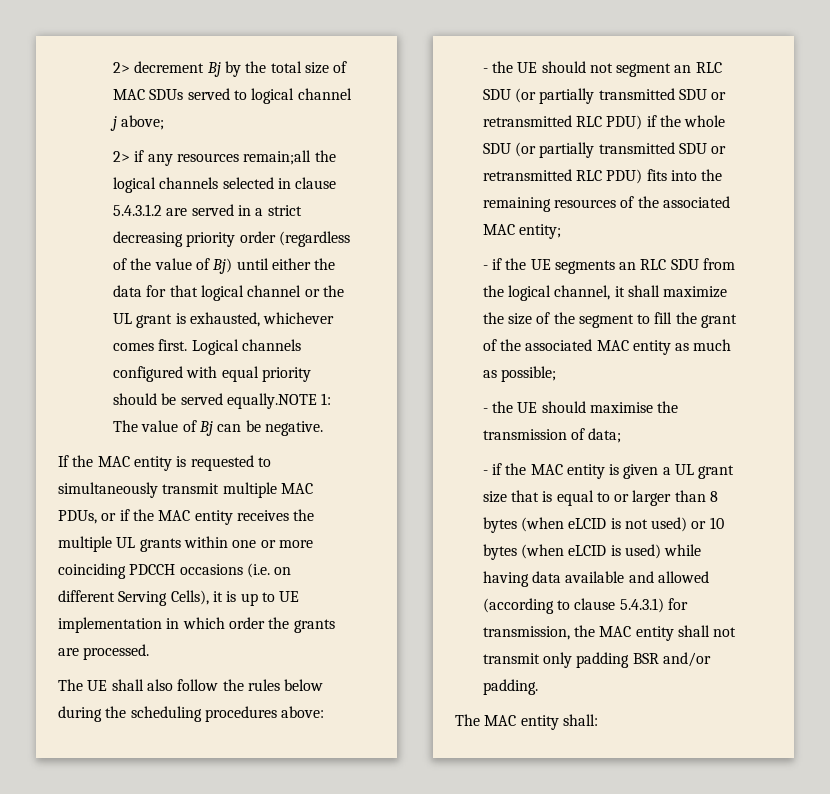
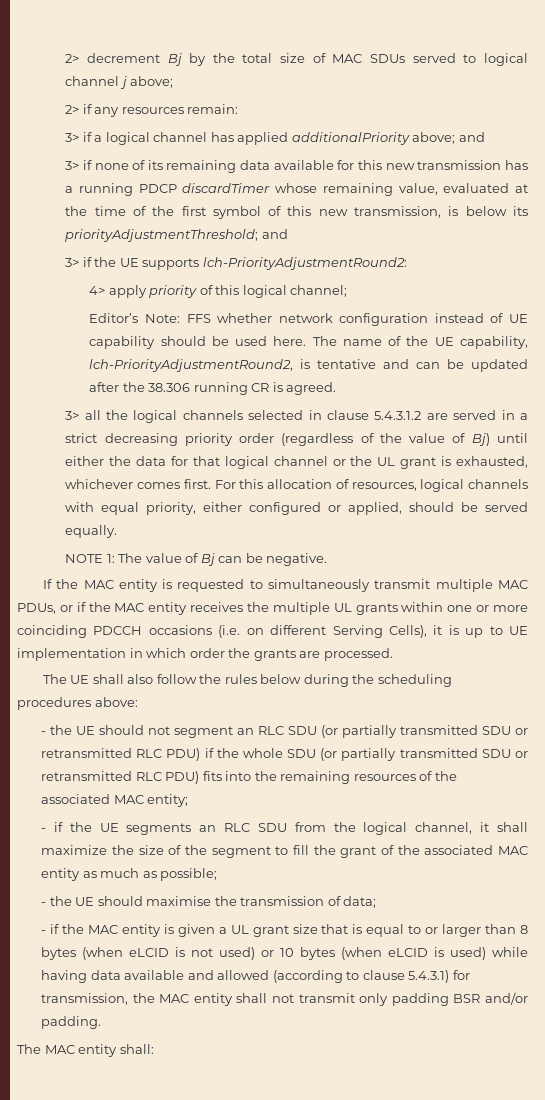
- 2> if any resources remain;all the logical channels selected in clause 5.4.3.1.2 are served in a strict decreasing priority order (regardless of the value of Bj) until either the data for that logical channel or the UL grant is exhausted, whichever comes first.
+ 2> if any resources remain:
+ 3> if a logical channel has applied additionalPriority above; and
+ 3> if none of its remaining data available for this new transmission has a running PDCP discardTimer whose remaining value, evaluated at the time of the first symbol of this new transmission, is below its priorityAdjustmentThreshold; and
+ 3> if the UE supports lch-PriorityAdjustmentRound2:
+ 4> apply priority of this logical channel;
+ Editor’s Note: FFS whether network configuration instead of UE capability should be used here. The name of the UE capability, lch-PriorityAdjustmentRound2, is tentative and can be updated after the 38.306 running CR is agreed.
+ 3> all the logical channels selected in clause 5.4.3.1.2 are served in a strict decreasing priority order (regardless of the value of Bj) until either the data for that logical channel or the UL grant is exhausted, whichever comes first.
- Logical channels configured with equal priority should be served equally.NOTE 1: The value of Bj can be negative.
+ For this allocation of resources, logical channels with equal priority, either configured or applied, should be served equally.
+ NOTE 1: The value of Bj can be negative.

